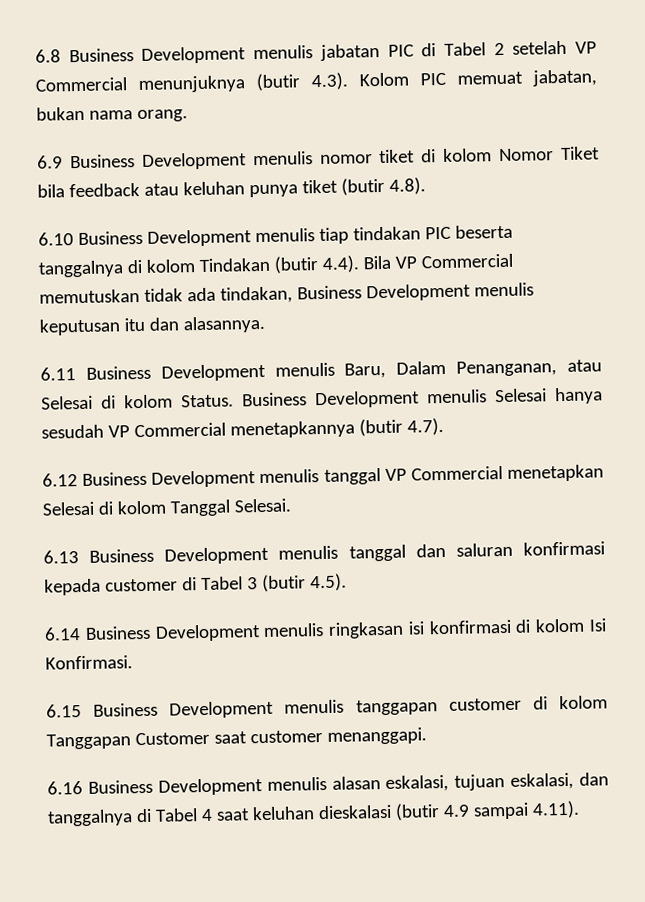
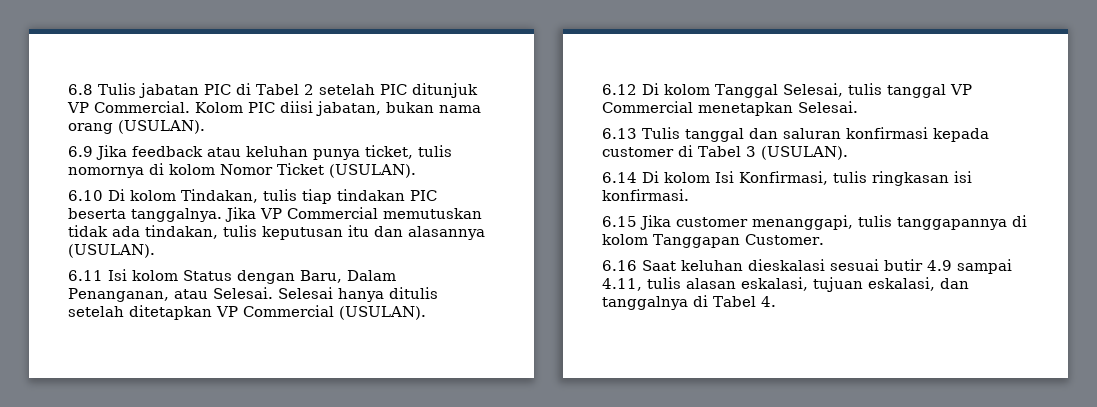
- 6.8 Business Development menulis jabatan PIC di Tabel 2 setelah VP Commercial menunjuknya (butir 4.3). Kolom PIC memuat jabatan, bukan nama orang.
+ 6.8 Tulis jabatan PIC di Tabel 2 setelah PIC ditunjuk VP Commercial. Kolom PIC diisi jabatan, bukan nama orang (USULAN).
- 6.9 Business Development menulis nomor tiket di kolom Nomor Tiket bila feedback atau keluhan punya tiket (butir 4.8).
- 6.10 Business Development menulis tiap tindakan PIC beserta tanggalnya di kolom Tindakan (butir 4.4). Bila VP Commercial memutuskan tidak ada tindakan, Business Development menulis keputusan itu dan alasannya.
+ 6.9 Jika feedback atau keluhan punya ticket, tulis nomornya di kolom Nomor Ticket (USULAN).
+ 6.10 Di kolom Tindakan, tulis tiap tindakan PIC beserta tanggalnya. Jika VP Commercial memutuskan tidak ada tindakan, tulis keputusan itu dan alasannya (USULAN).
- 6.11 Business Development menulis Baru, Dalam Penanganan, atau Selesai di kolom Status. Business Development menulis Selesai hanya sesudah VP Commercial menetapkannya (butir 4.7).
- 6.12 Business Development menulis tanggal VP Commercial menetapkan Selesai di kolom Tanggal Selesai.
+ 6.11 Isi kolom Status dengan Baru, Dalam Penanganan, atau Selesai. Selesai hanya ditulis setelah ditetapkan VP Commercial (USULAN).
+ 6.12 Di kolom Tanggal Selesai, tulis tanggal VP Commercial menetapkan Selesai.
- 6.13 Business Development menulis tanggal dan saluran konfirmasi kepada customer di Tabel 3 (butir 4.5).
+ 6.13 Tulis tanggal dan saluran konfirmasi kepada customer di Tabel 3 (USULAN).
- 6.14 Business Development menulis ringkasan isi konfirmasi di kolom Isi Konfirmasi.
- 6.15 Business Development menulis tanggapan customer di kolom Tanggapan Customer saat customer menanggapi.
- 6.16 Business Development menulis alasan eskalasi, tujuan eskalasi, dan tanggalnya di Tabel 4 saat keluhan dieskalasi (butir 4.9 sampai 4.11).
+ 6.14 Di kolom Isi Konfirmasi, tulis ringkasan isi konfirmasi.
+ 6.15 Jika customer menanggapi, tulis tanggapannya di kolom Tanggapan Customer.
+ 6.16 Saat keluhan dieskalasi sesuai butir 4.9 sampai 4.11, tulis alasan eskalasi, tujuan eskalasi, dan tanggalnya di Tabel 4.

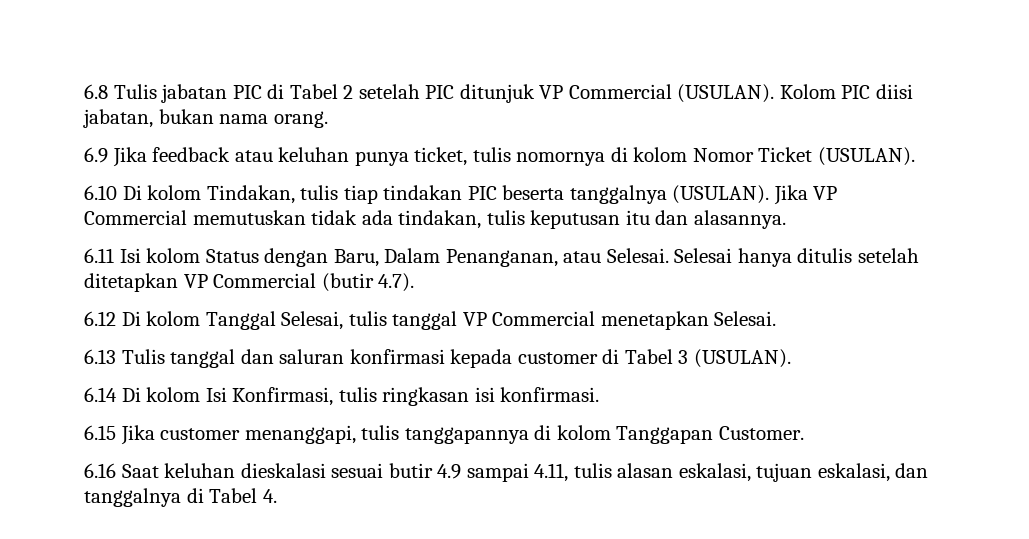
- 6.8 Tulis jabatan PIC di Tabel 2 setelah PIC ditunjuk VP Commercial.
+ 6.8 Tulis jabatan PIC di Tabel 2 setelah PIC ditunjuk VP Commercial (USULAN).
- Kolom PIC diisi jabatan, bukan nama orang (USULAN).
+ Kolom PIC diisi jabatan, bukan nama orang.
- 6.10 Di kolom Tindakan, tulis tiap tindakan PIC beserta tanggalnya.
+ 6.10 Di kolom Tindakan, tulis tiap tindakan PIC beserta tanggalnya (USULAN).
- Jika VP Commercial memutuskan tidak ada tindakan, tulis keputusan itu dan alasannya (USULAN).
+ Jika VP Commercial memutuskan tidak ada tindakan, tulis keputusan itu dan alasannya.
- Selesai hanya ditulis setelah ditetapkan VP Commercial (USULAN).
+ Selesai hanya ditulis setelah ditetapkan VP Commercial (butir 4.7).

